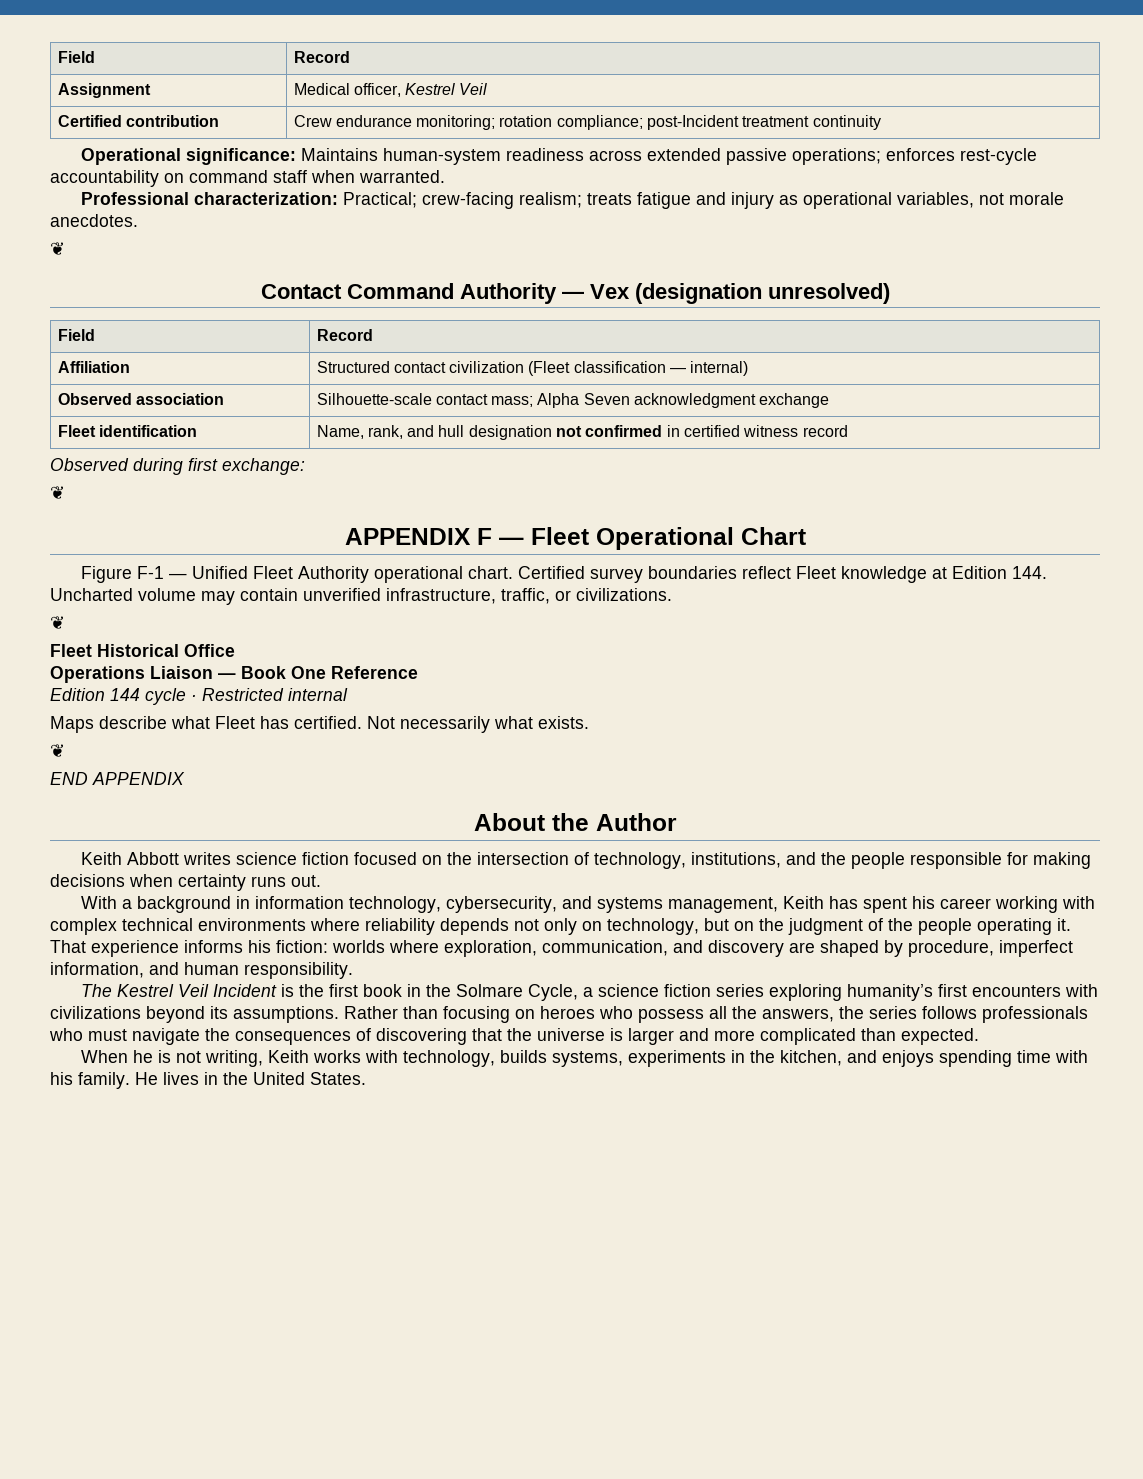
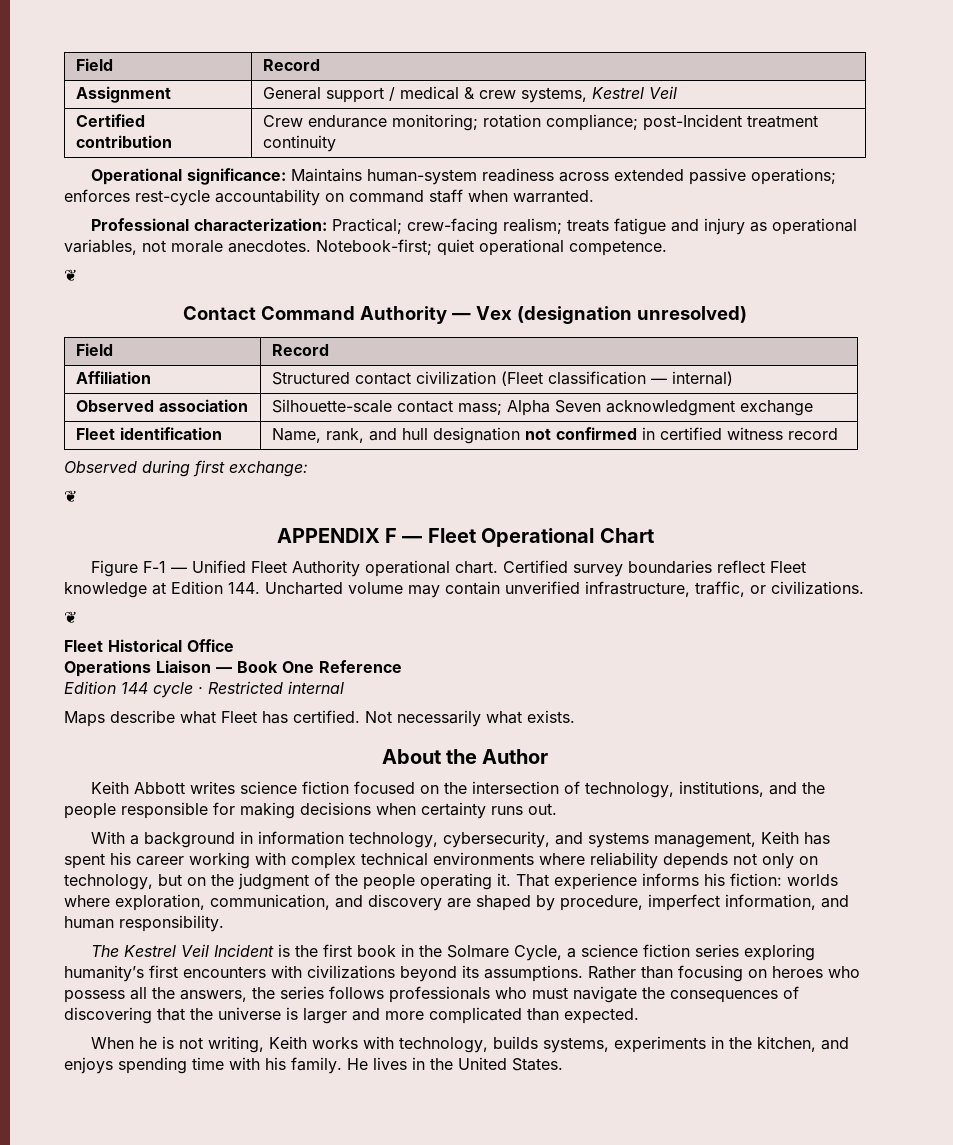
- Assignment | Medical officer, Kestrel Veil
+ Assignment | General support / medical & crew systems, Kestrel Veil
+ Notebook-first; quiet operational competence.
  Not necessarily what exists.
- ❦
- END APPENDIX

